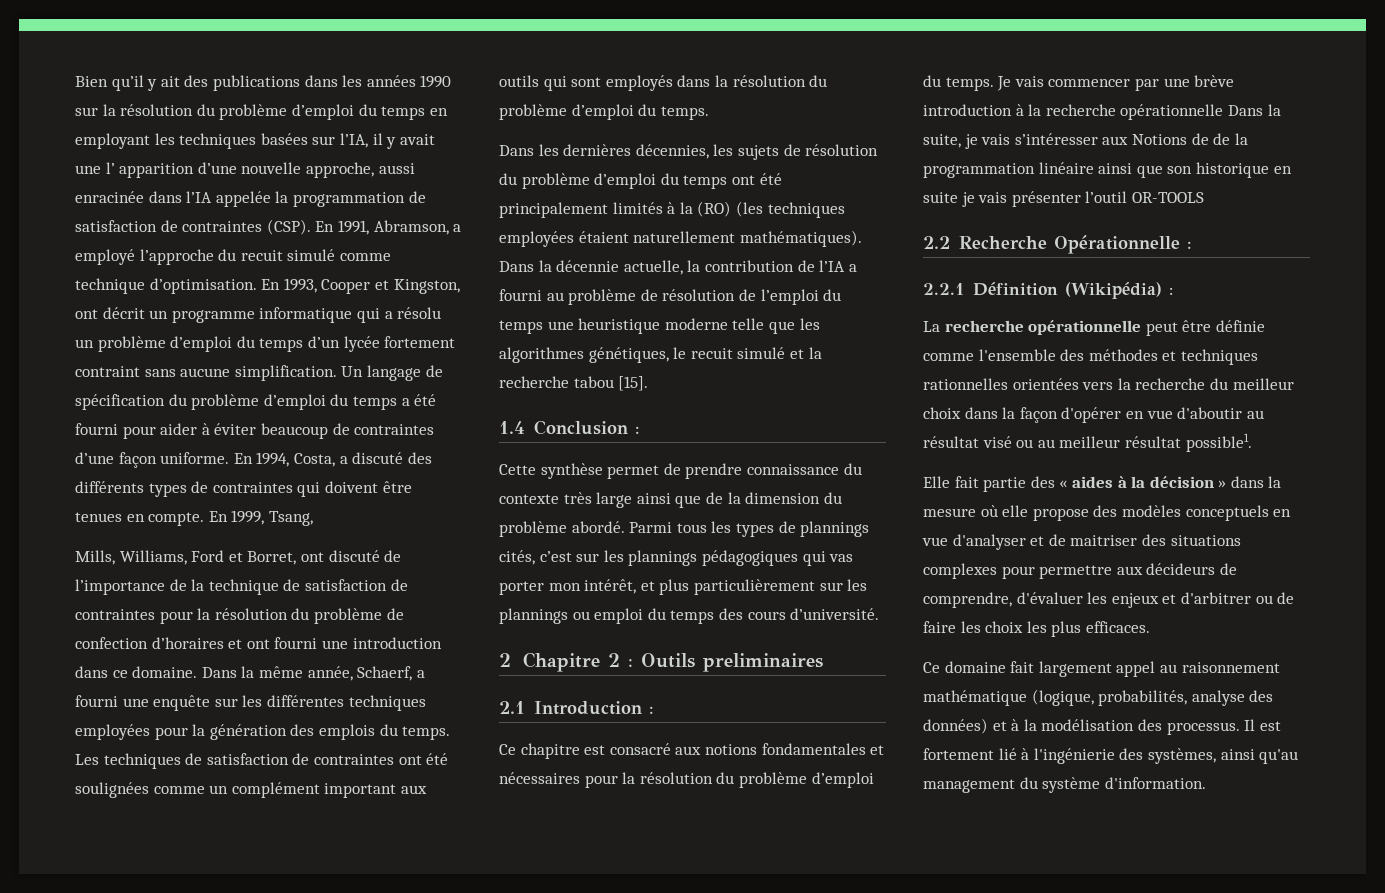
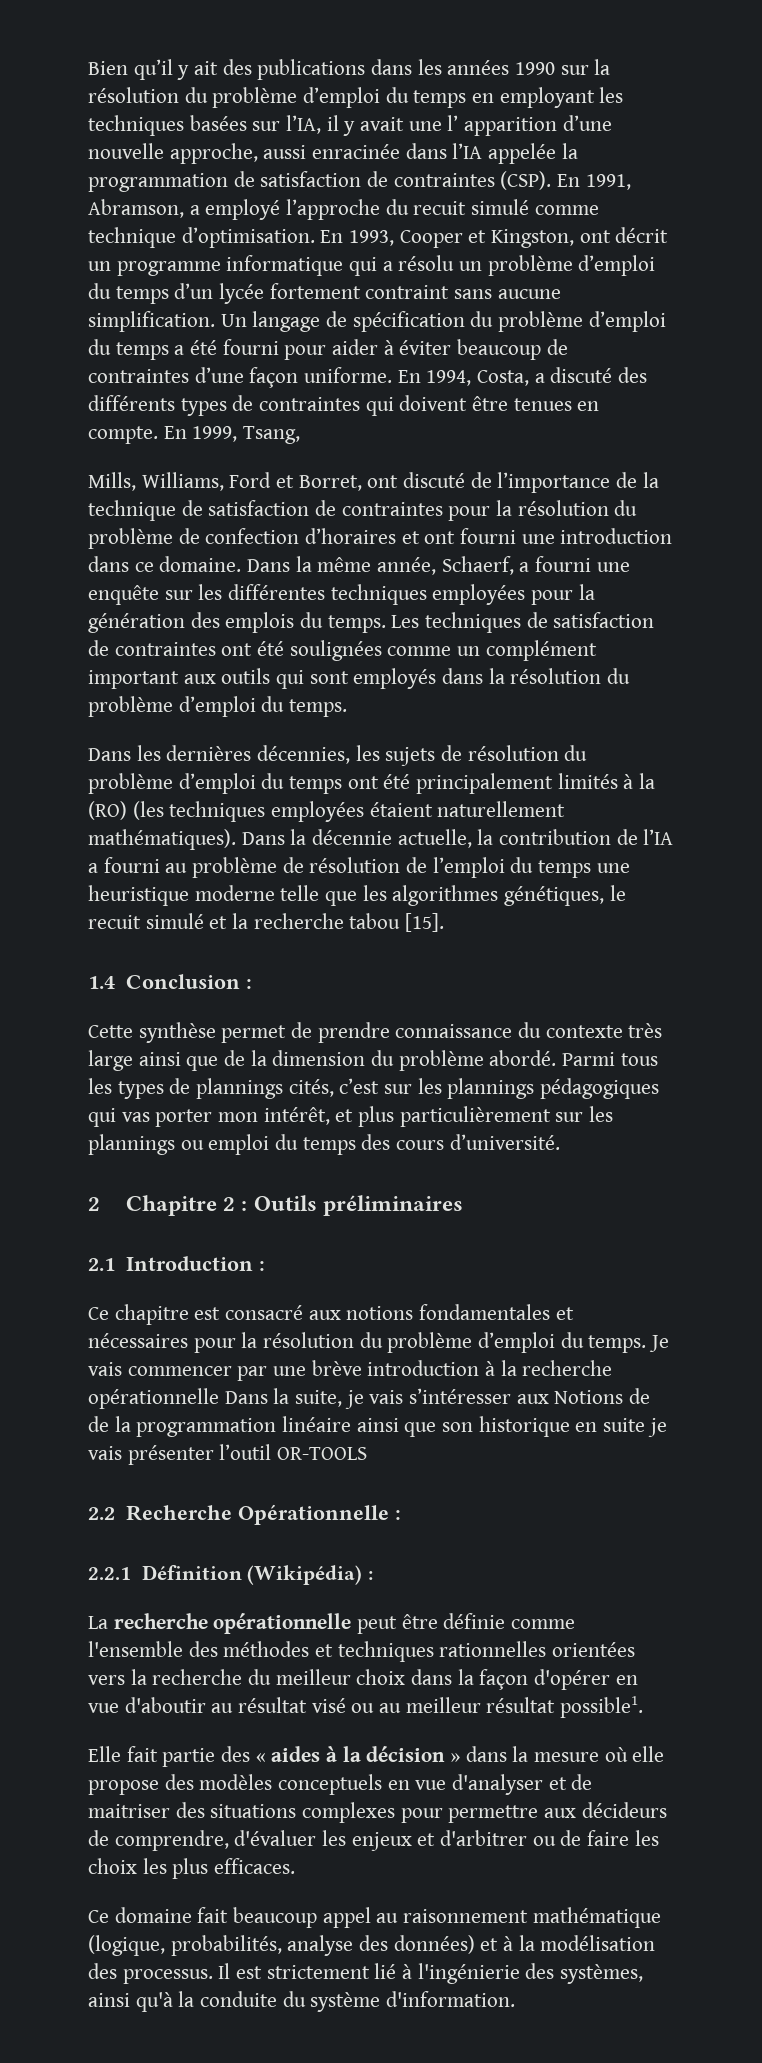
- 2 Chapitre 2 : Outils preliminaires
+ 2 Chapitre 2 : Outils préliminaires
- Ce domaine fait largement appel au raisonnement mathématique (logique, probabilités, analyse des données) et à la modélisation des processus.
+ Ce domaine fait beaucoup appel au raisonnement mathématique (logique, probabilités, analyse des données) et à la modélisation des processus.
- Il est fortement lié à l'ingénierie des systèmes, ainsi qu'au management du système d'information.
+ Il est strictement lié à l'ingénierie des systèmes, ainsi qu'à la conduite du système d'information.

